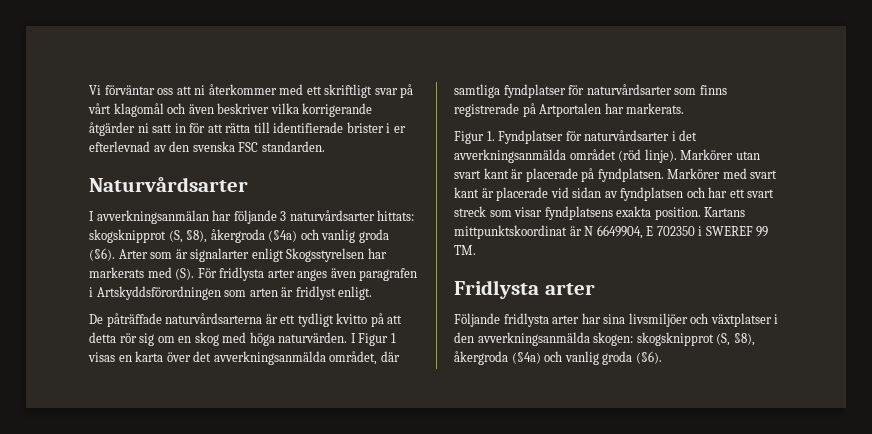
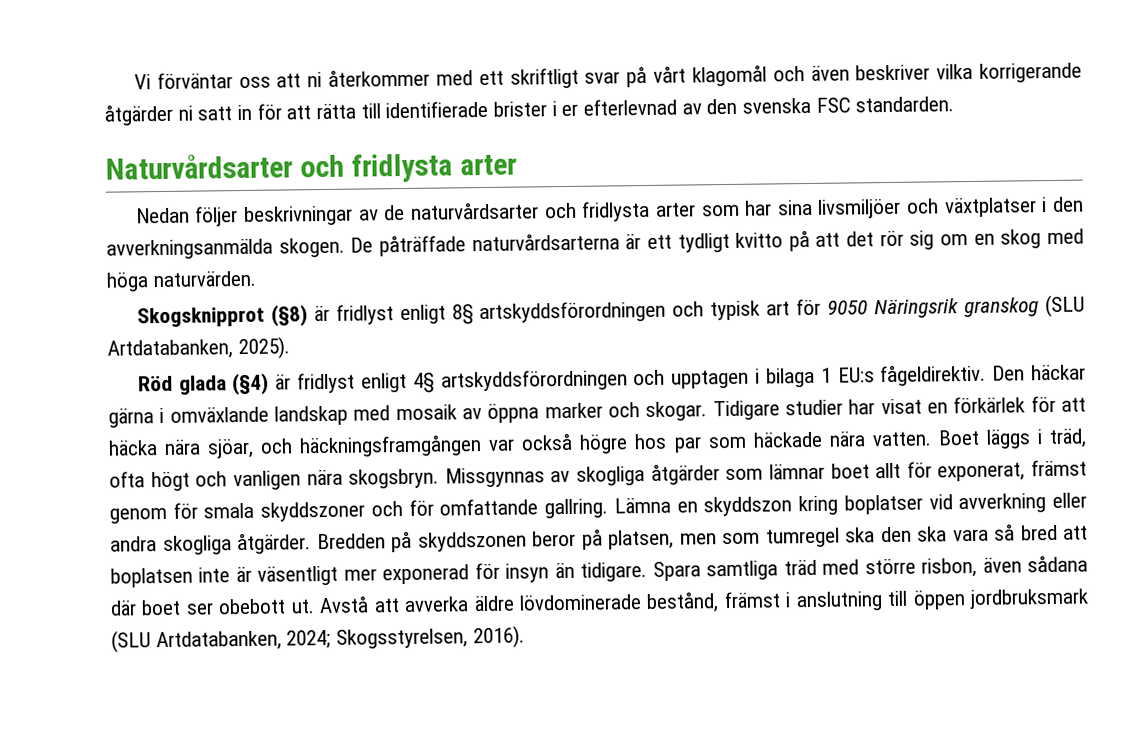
- Naturvårdsarter
- I avverkningsanmälan har följande 3 naturvårdsarter hittats: skogsknipprot (S, §8), åkergroda (§4a) och vanlig groda (§6). Arter som är signalarter enligt Skogsstyrelsen har markerats med (S). För fridlysta arter anges även paragrafen i Artskyddsförordningen som arten är fridlyst enligt.
- De påträffade naturvårdsarterna är ett tydligt kvitto på att detta rör sig om en skog med höga naturvärden. I Figur 1 visas en karta över det avverkningsanmälda området, där samtliga fyndplatser för naturvårdsarter som finns registrerade på Artportalen har markerats.
- Figur 1. Fyndplatser för naturvårdsarter i det avverkningsanmälda området (röd linje). Markörer utan svart kant är placerade på fyndplatsen. Markörer med svart kant är placerade vid sidan av fyndplatsen och har ett svart streck som visar fyndplatsens exakta position. Kartans mittpunktskoordinat är N 6649904, E 702350 i SWEREF 99 TM.
- Fridlysta arter
- Följande fridlysta arter har sina livsmiljöer och växtplatser i den avverkningsanmälda skogen: skogsknipprot (S, §8), åkergroda (§4a) och vanlig groda (§6).
+ Naturvårdsarter och fridlysta arter
+ Nedan följer beskrivningar av de naturvårdsarter och fridlysta arter som har sina livsmiljöer och växtplatser i den avverkningsanmälda skogen. De påträffade naturvårdsarterna är ett tydligt kvitto på att det rör sig om en skog med höga naturvärden.
+ Skogsknipprot (§8) är fridlyst enligt 8§ artskyddsförordningen och typisk art för 9050 Näringsrik granskog (SLU Artdatabanken, 2025).
+ Röd glada (§4) är fridlyst enligt 4§ artskyddsförordningen och upptagen i bilaga 1 EU:s fågeldirektiv. Den häckar gärna i omväxlande landskap med mosaik av öppna marker och skogar. Tidigare studier har visat en förkärlek för att häcka nära sjöar, och häckningsframgången var också högre hos par som häckade nära vatten. Boet läggs i träd, ofta högt och vanligen nära skogsbryn. Missgynnas av skogliga åtgärder som lämnar boet allt för exponerat, främst genom för smala skyddszoner och för omfattande gallring. Lämna en skyddszon kring boplatser vid avverkning eller andra skogliga åtgärder. Bredden på skyddszonen beror på platsen, men som tumregel ska den ska vara så bred att boplatsen inte är väsentligt mer exponerad för insyn än tidigare. Spara samtliga träd med större risbon, även sådana där boet ser obebott ut. Avstå att avverka äldre lövdominerade bestånd, främst i anslutning till öppen jordbruksmark (SLU Artdatabanken, 2024; Skogsstyrelsen, 2016).

